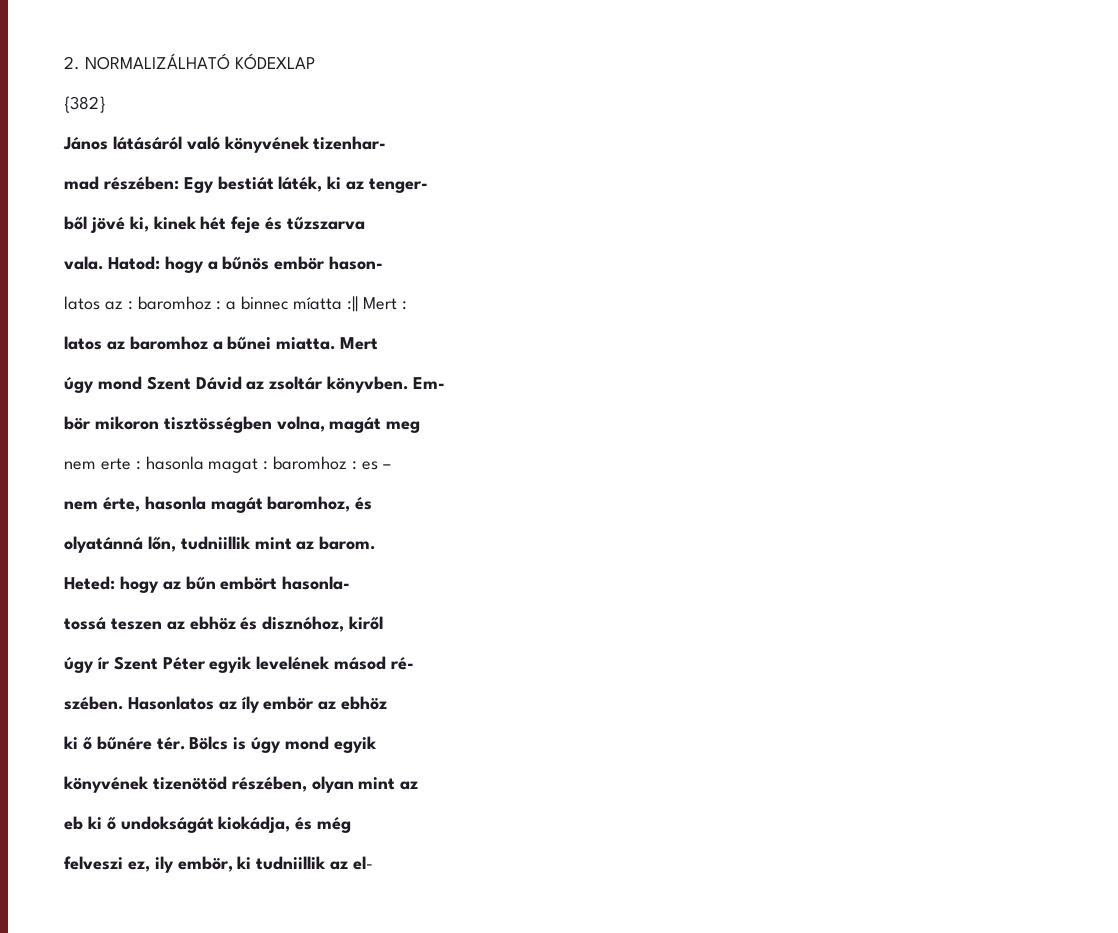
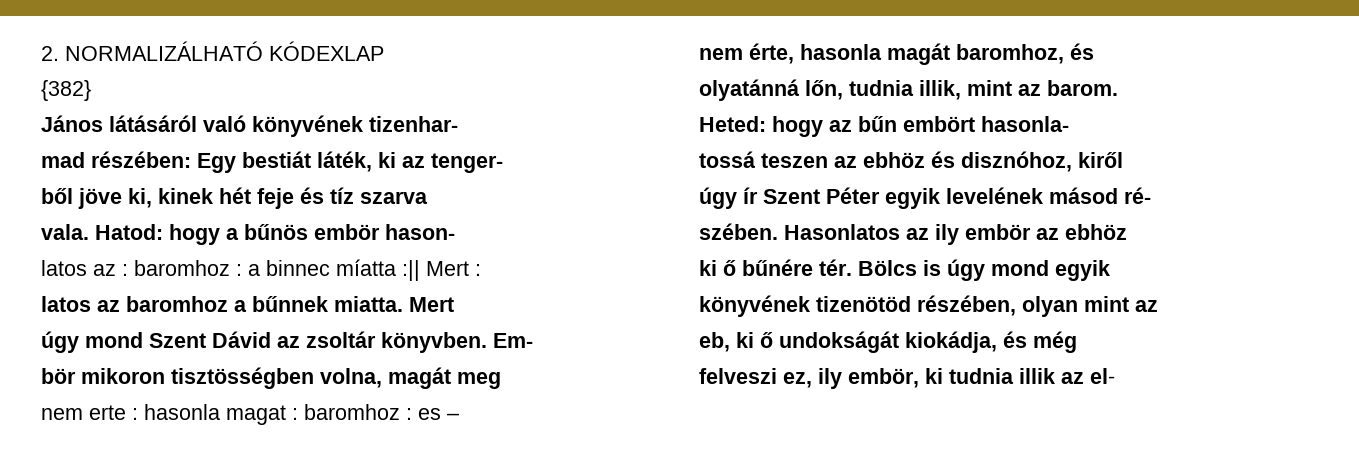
- ből jövé ki, kinek hét feje és tűzszarva
+ ből jöve ki, kinek hét feje és tíz szarva
- latos az baromhoz a bűnei miatta.
+ latos az baromhoz a bűnnek miatta.
- olyatánná lőn, tudniillik mint az barom.
+ olyatánná lőn, tudnia illik, mint az barom.
- Hasonlatos az íly embör az ebhöz
+ Hasonlatos az ily embör az ebhöz
- eb ki ő undokságát kiokádja, és még
+ eb, ki ő undokságát kiokádja, és még
- felveszi ez, ily embör, ki tudniillik az el-
+ felveszi ez, ily embör, ki tudnia illik az el-

